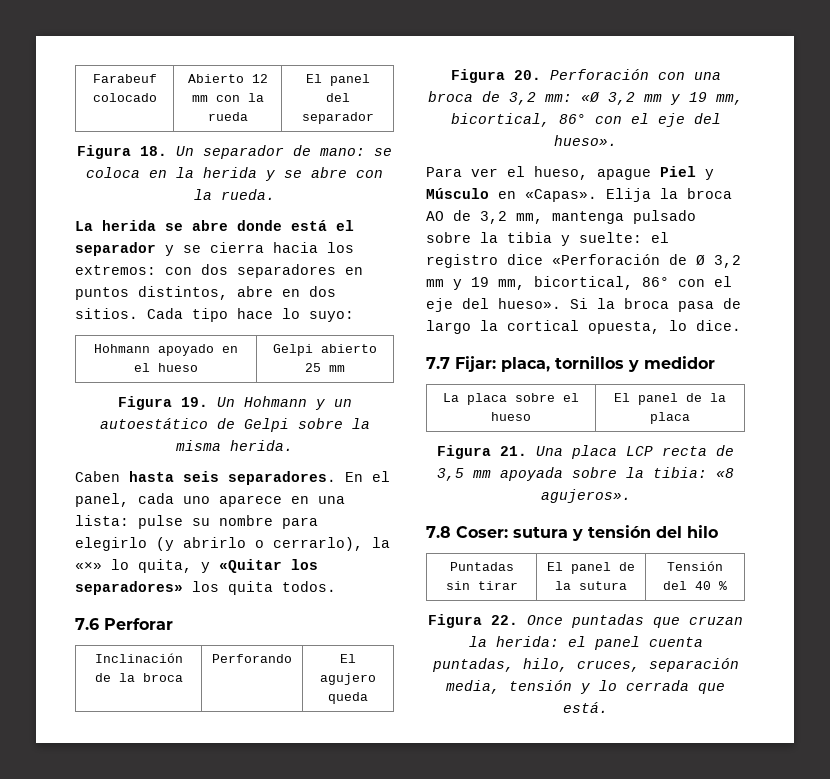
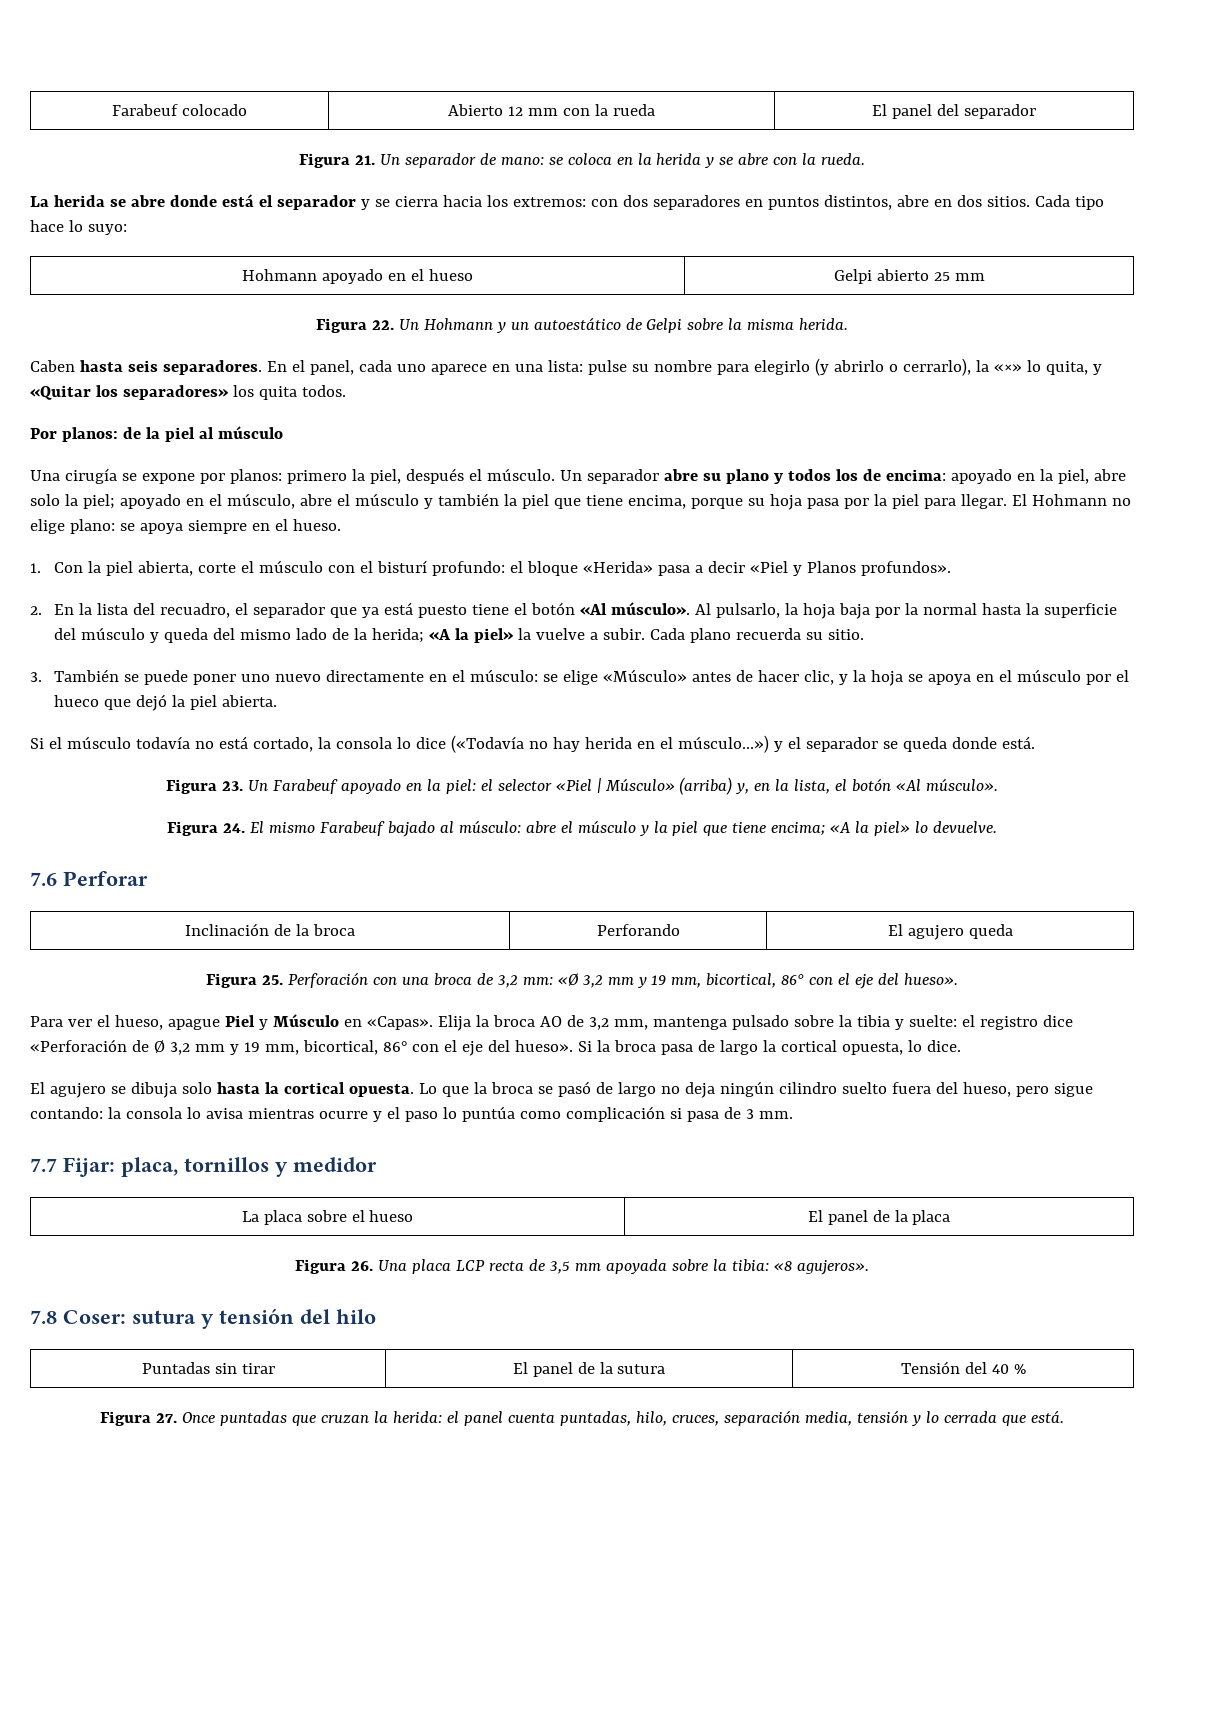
- Figura 18. Un separador de mano: se coloca en la herida y se abre con la rueda.
+ Figura 21. Un separador de mano: se coloca en la herida y se abre con la rueda.
- Figura 19. Un Hohmann y un autoestático de Gelpi sobre la misma herida.
+ Figura 22. Un Hohmann y un autoestático de Gelpi sobre la misma herida.
+ Por planos: de la piel al músculo
+ Una cirugía se expone por planos: primero la piel, después el músculo. Un separador abre su plano y todos los de encima: apoyado en la piel, abre solo la piel; apoyado en el músculo, abre el músculo y también la piel que tiene encima, porque su hoja pasa por la piel para llegar. El Hohmann no elige plano: se apoya siempre en el hueso.
+ 1. Con la piel abierta, corte el músculo con el bisturí profundo: el bloque «Herida» pasa a decir «Piel y Planos profundos».
+ 2. En la lista del recuadro, el separador que ya está puesto tiene el botón «Al músculo». Al pulsarlo, la hoja baja por la normal hasta la superficie del músculo y queda del mismo lado de la herida; «A la piel» la vuelve a subir. Cada plano recuerda su sitio.
+ 3. También se puede poner uno nuevo directamente en el músculo: se elige «Músculo» antes de hacer clic, y la hoja se apoya en el músculo por el hueco que dejó la piel abierta.
+ Si el músculo todavía no está cortado, la consola lo dice («Todavía no hay herida en el músculo…») y el separador se queda donde está.
+ Figura 23. Un Farabeuf apoyado en la piel: el selector «Piel | Músculo» (arriba) y, en la lista, el botón «Al músculo».
+ Figura 24. El mismo Farabeuf bajado al músculo: abre el músculo y la piel que tiene encima; «A la piel» lo devuelve.
- Figura 20. Perforación con una broca de 3,2 mm: «Ø 3,2 mm y 19 mm, bicortical, 86° con el eje del hueso».
+ Figura 25. Perforación con una broca de 3,2 mm: «Ø 3,2 mm y 19 mm, bicortical, 86° con el eje del hueso».
+ El agujero se dibuja solo hasta la cortical opuesta. Lo que la broca se pasó de largo no deja ningún cilindro suelto fuera del hueso, pero sigue contando: la consola lo avisa mientras ocurre y el paso lo puntúa como complicación si pasa de 3 mm.
- Figura 21. Una placa LCP recta de 3,5 mm apoyada sobre la tibia: «8 agujeros».
+ Figura 26. Una placa LCP recta de 3,5 mm apoyada sobre la tibia: «8 agujeros».
- Figura 22. Once puntadas que cruzan la herida: el panel cuenta puntadas, hilo, cruces, separación media, tensión y lo cerrada que está.
+ Figura 27. Once puntadas que cruzan la herida: el panel cuenta puntadas, hilo, cruces, separación media, tensión y lo cerrada que está.

